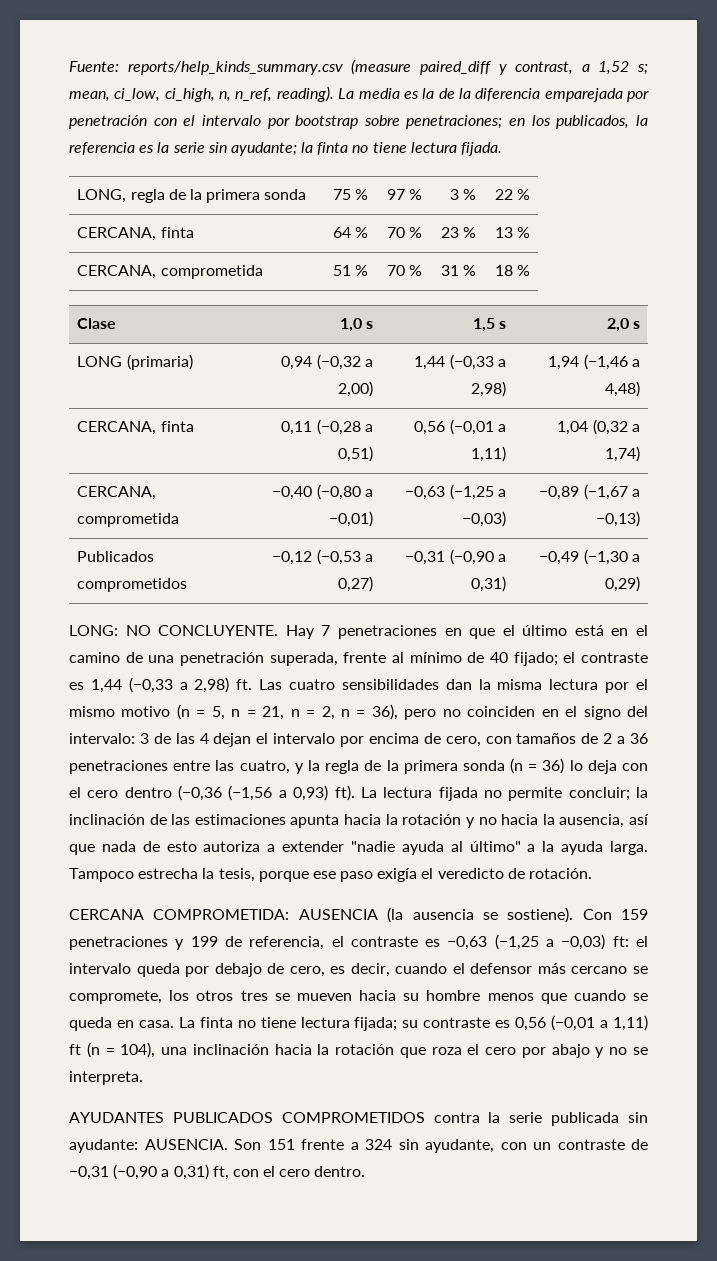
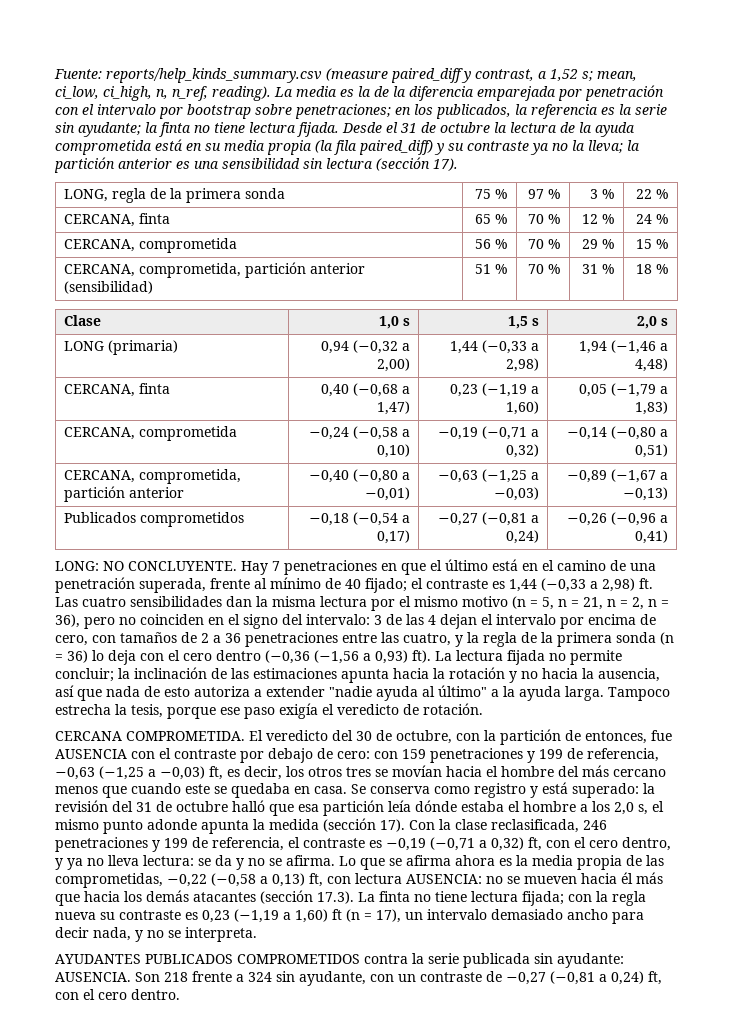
+ Desde el 31 de octubre la lectura de la ayuda comprometida está en su media propia (la fila paired_diff) y su contraste ya no la lleva; la partición anterior es una sensibilidad sin lectura (sección 17).
- CERCANA, finta | 64 % | 70 % | 23 % | 13 %
+ CERCANA, finta | 65 % | 70 % | 12 % | 24 %
- CERCANA, comprometida | 51 % | 70 % | 31 % | 18 %
+ CERCANA, comprometida | 56 % | 70 % | 29 % | 15 %
+ CERCANA, comprometida, partición anterior (sensibilidad) | 51 % | 70 % | 31 % | 18 %
- CERCANA, finta | 0,11 (−0,28 a 0,51) | 0,56 (−0,01 a 1,11) | 1,04 (0,32 a 1,74)
- CERCANA, comprometida | −0,40 (−0,80 a −0,01) | −0,63 (−1,25 a −0,03) | −0,89 (−1,67 a −0,13)
+ CERCANA, finta | 0,40 (−0,68 a 1,47) | 0,23 (−1,19 a 1,60) | 0,05 (−1,79 a 1,83)
+ CERCANA, comprometida | −0,24 (−0,58 a 0,10) | −0,19 (−0,71 a 0,32) | −0,14 (−0,80 a 0,51)
+ CERCANA, comprometida, partición anterior | −0,40 (−0,80 a −0,01) | −0,63 (−1,25 a −0,03) | −0,89 (−1,67 a −0,13)
- Publicados comprometidos | −0,12 (−0,53 a 0,27) | −0,31 (−0,90 a 0,31) | −0,49 (−1,30 a 0,29)
+ Publicados comprometidos | −0,18 (−0,54 a 0,17) | −0,27 (−0,81 a 0,24) | −0,26 (−0,96 a 0,41)
- CERCANA COMPROMETIDA: AUSENCIA (la ausencia se sostiene). Con 159 penetraciones y 199 de referencia, el contraste es −0,63 (−1,25 a −0,03) ft: el intervalo queda por debajo de cero, es decir, cuando el defensor más cercano se compromete, los otros tres se mueven hacia su hombre menos que cuando se queda en casa. La finta no tiene lectura fijada; su contraste es 0,56 (−0,01 a 1,11) ft (n = 104), una inclinación hacia la rotación que roza el cero por abajo y no se interpreta.
+ CERCANA COMPROMETIDA. El veredicto del 30 de octubre, con la partición de entonces, fue AUSENCIA con el contraste por debajo de cero: con 159 penetraciones y 199 de referencia, −0,63 (−1,25 a −0,03) ft, es decir, los otros tres se movían hacia el hombre del más cercano menos que cuando este se quedaba en casa. Se conserva como registro y está superado: la revisión del 31 de octubre halló que esa partición leía dónde estaba el hombre a los 2,0 s, el mismo punto adonde apunta la medida (sección 17). Con la clase reclasificada, 246 penetraciones y 199 de referencia, el contraste es −0,19 (−0,71 a 0,32) ft, con el cero dentro, y ya no lleva lectura: se da y no se afirma. Lo que se afirma ahora es la media propia de las comprometidas, −0,22 (−0,58 a 0,13) ft, con lectura AUSENCIA: no se mueven hacia él más que hacia los demás atacantes (sección 17.3). La finta no tiene lectura fijada; con la regla nueva su contraste es 0,23 (−1,19 a 1,60) ft (n = 17), un intervalo demasiado ancho para decir nada, y no se interpreta.
- Son 151 frente a 324 sin ayudante, con un contraste de −0,31 (−0,90 a 0,31) ft, con el cero dentro.
+ Son 218 frente a 324 sin ayudante, con un contraste de −0,27 (−0,81 a 0,24) ft, con el cero dentro.

